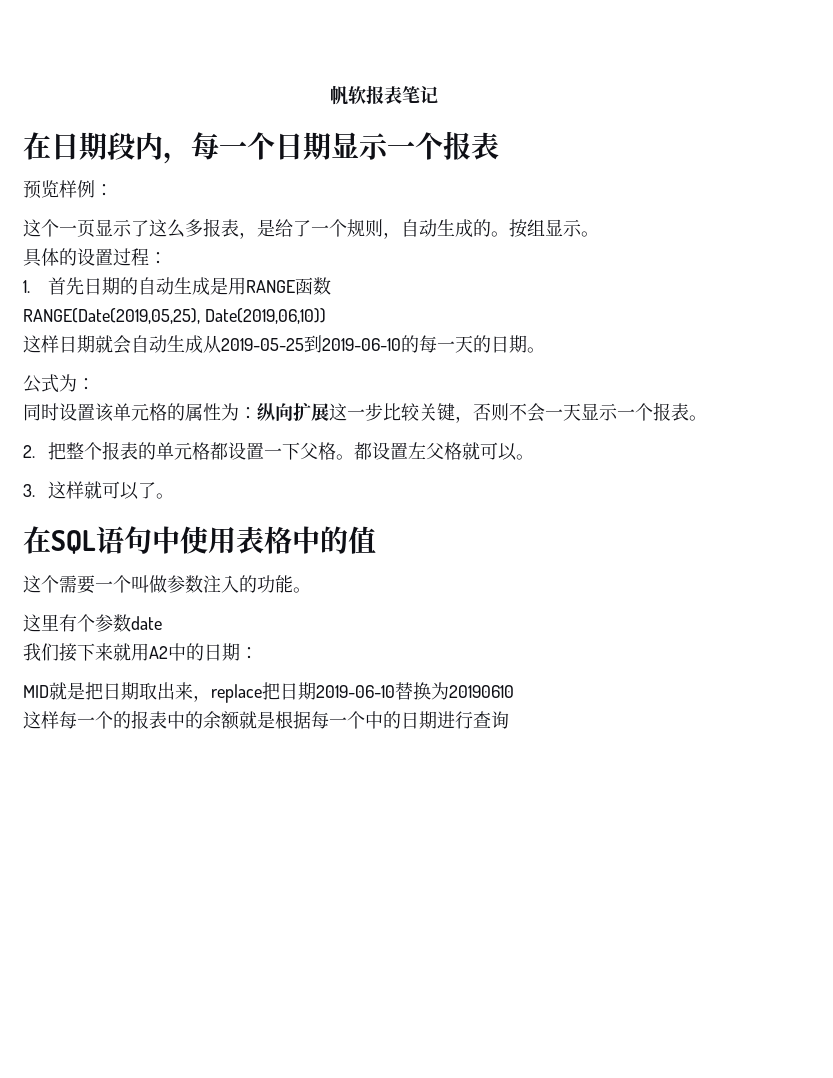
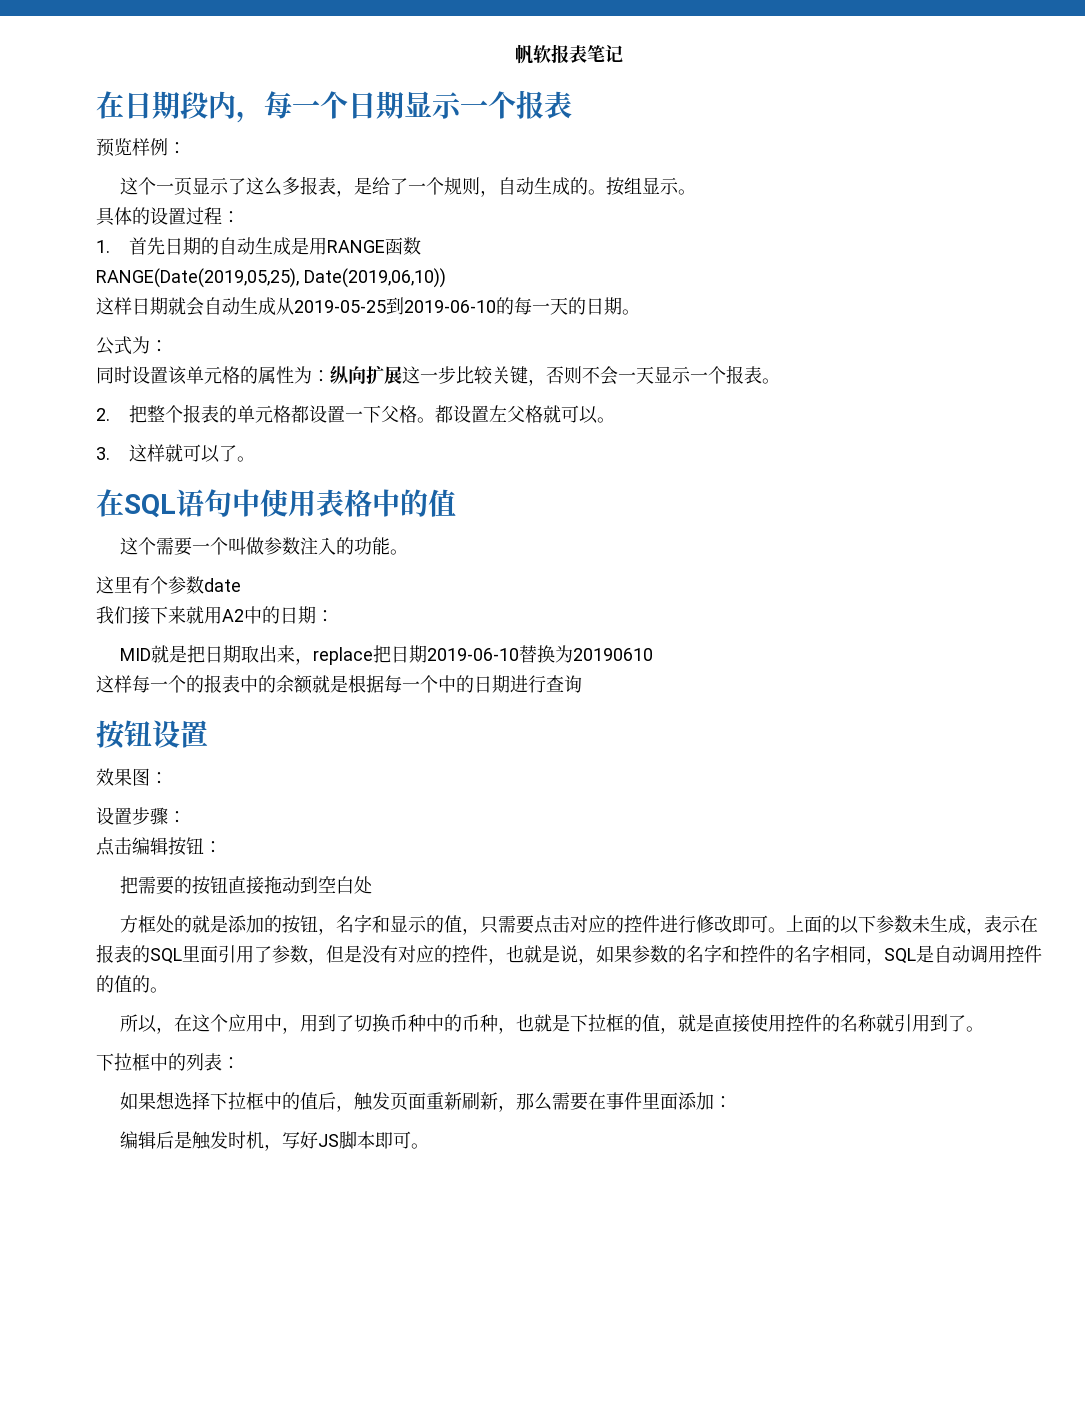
+ 按钮设置
+ 效果图：
+ 设置步骤：
+ 点击编辑按钮：
+ 把需要的按钮直接拖动到空白处
+ 方框处的就是添加的按钮，名字和显示的值，只需要点击对应的控件进行修改即可。上面的以下参数未生成，表示在报表的SQL里面引用了参数，但是没有对应的控件，也就是说，如果参数的名字和控件的名字相同，SQL是自动调用控件的值的。
+ 所以，在这个应用中，用到了切换币种中的币种，也就是下拉框的值，就是直接使用控件的名称就引用到了。
+ 下拉框中的列表：
+ 如果想选择下拉框中的值后，触发页面重新刷新，那么需要在事件里面添加：
+ 编辑后是触发时机，写好JS脚本即可。

